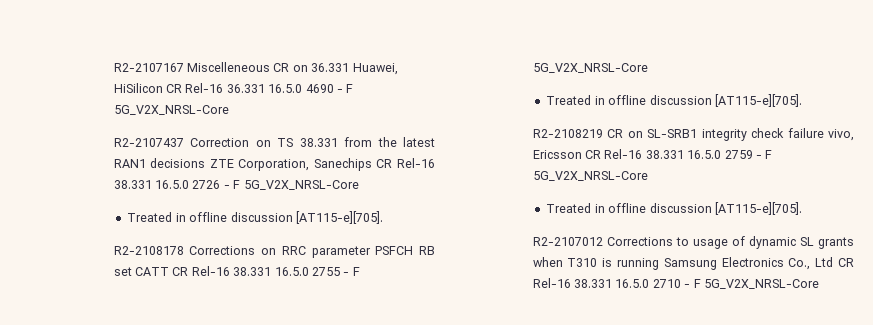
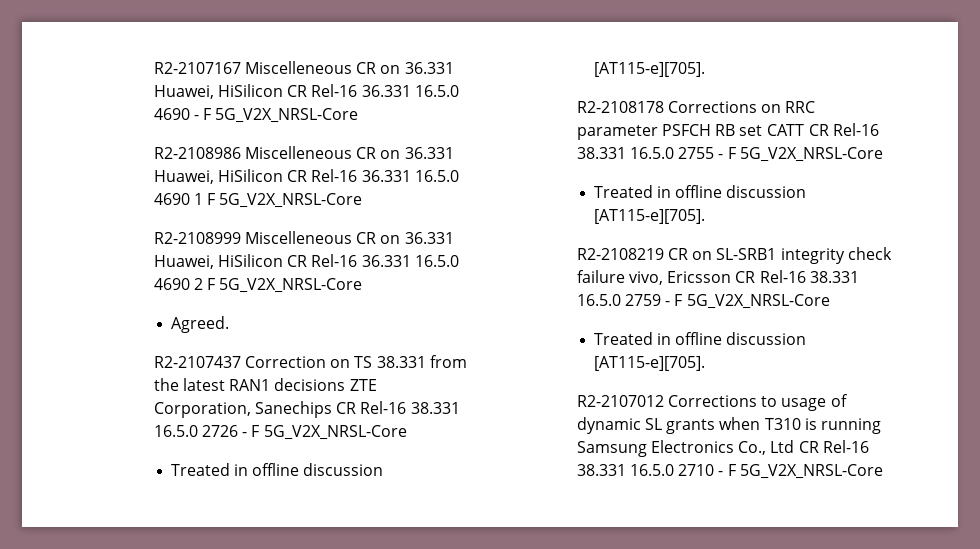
+ R2-2108986 Miscelleneous CR on 36.331 Huawei, HiSilicon CR Rel-16 36.331 16.5.0 4690 1 F 5G_V2X_NRSL-Core
+ R2-2108999 Miscelleneous CR on 36.331 Huawei, HiSilicon CR Rel-16 36.331 16.5.0 4690 2 F 5G_V2X_NRSL-Core
+ Agreed.

